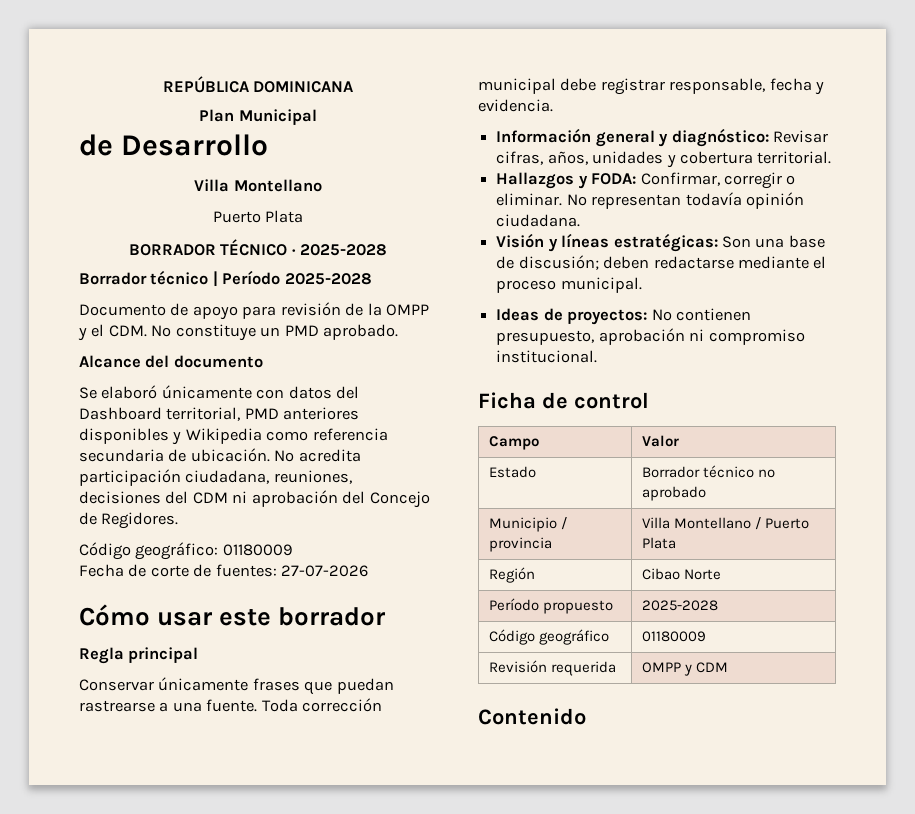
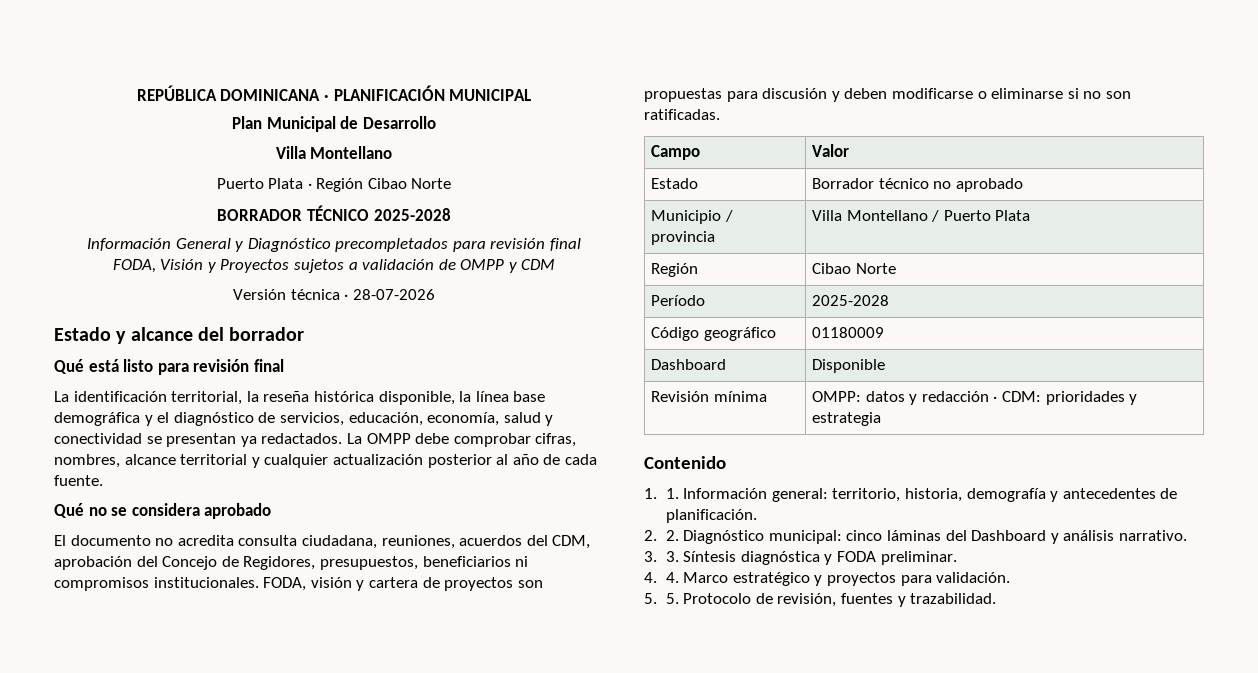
- REPÚBLICA DOMINICANA
+ REPÚBLICA DOMINICANA · PLANIFICACIÓN MUNICIPAL
- Plan Municipal
- de Desarrollo
+ Plan Municipal de Desarrollo
  Villa Montellano
- Puerto Plata
+ Puerto Plata · Región Cibao Norte
- BORRADOR TÉCNICO · 2025-2028
- Borrador técnico | Período 2025-2028
- Documento de apoyo para revisión de la OMPP y el CDM. No constituye un PMD aprobado.
- Alcance del documento
- Se elaboró únicamente con datos del Dashboard territorial, PMD anteriores disponibles y Wikipedia como referencia secundaria de ubicación. No acredita participación ciudadana, reuniones, decisiones del CDM ni aprobación del Concejo de Regidores.
- Código geográfico: 01180009
- Fecha de corte de fuentes: 27-07-2026
- Cómo usar este borrador
- Regla principal
- Conservar únicamente frases que puedan rastrearse a una fuente. Toda corrección municipal debe registrar responsable, fecha y evidencia.
- Información general y diagnóstico: Revisar cifras, años, unidades y cobertura territorial.
- Hallazgos y FODA: Confirmar, corregir o eliminar. No representan todavía opinión ciudadana.
- Visión y líneas estratégicas: Son una base de discusión; deben redactarse mediante el proceso municipal.
- Ideas de proyectos: No contienen presupuesto, aprobación ni compromiso institucional.
- Ficha de control
+ BORRADOR TÉCNICO 2025-2028
+ Información General y Diagnóstico precompletados para revisión final
+ FODA, Visión y Proyectos sujetos a validación de OMPP y CDM
+ Versión técnica · 28-07-2026
+ Estado y alcance del borrador
+ Qué está listo para revisión final
+ La identificación territorial, la reseña histórica disponible, la línea base demográfica y el diagnóstico de servicios, educación, economía, salud y conectividad se presentan ya redactados. La OMPP debe comprobar cifras, nombres, alcance territorial y cualquier actualización posterior al año de cada fuente.
+ Qué no se considera aprobado
+ El documento no acredita consulta ciudadana, reuniones, acuerdos del CDM, aprobación del Concejo de Regidores, presupuestos, beneficiarios ni compromisos institucionales. FODA, visión y cartera de proyectos son propuestas para discusión y deben modificarse o eliminarse si no son ratificadas.
- Período propuesto | 2025-2028
+ Período | 2025-2028
+ Dashboard | Disponible
- Revisión requerida | OMPP y CDM
+ Revisión mínima | OMPP: datos y redacción · CDM: prioridades y estrategia
  Contenido
+ 1. 1. Información general: territorio, historia, demografía y antecedentes de planificación.
+ 2. 2. Diagnóstico municipal: cinco láminas del Dashboard y análisis narrativo.
+ 3. 3. Síntesis diagnóstica y FODA preliminar.
+ 4. 4. Marco estratégico y proyectos para validación.
+ 5. 5. Protocolo de revisión, fuentes y trazabilidad.

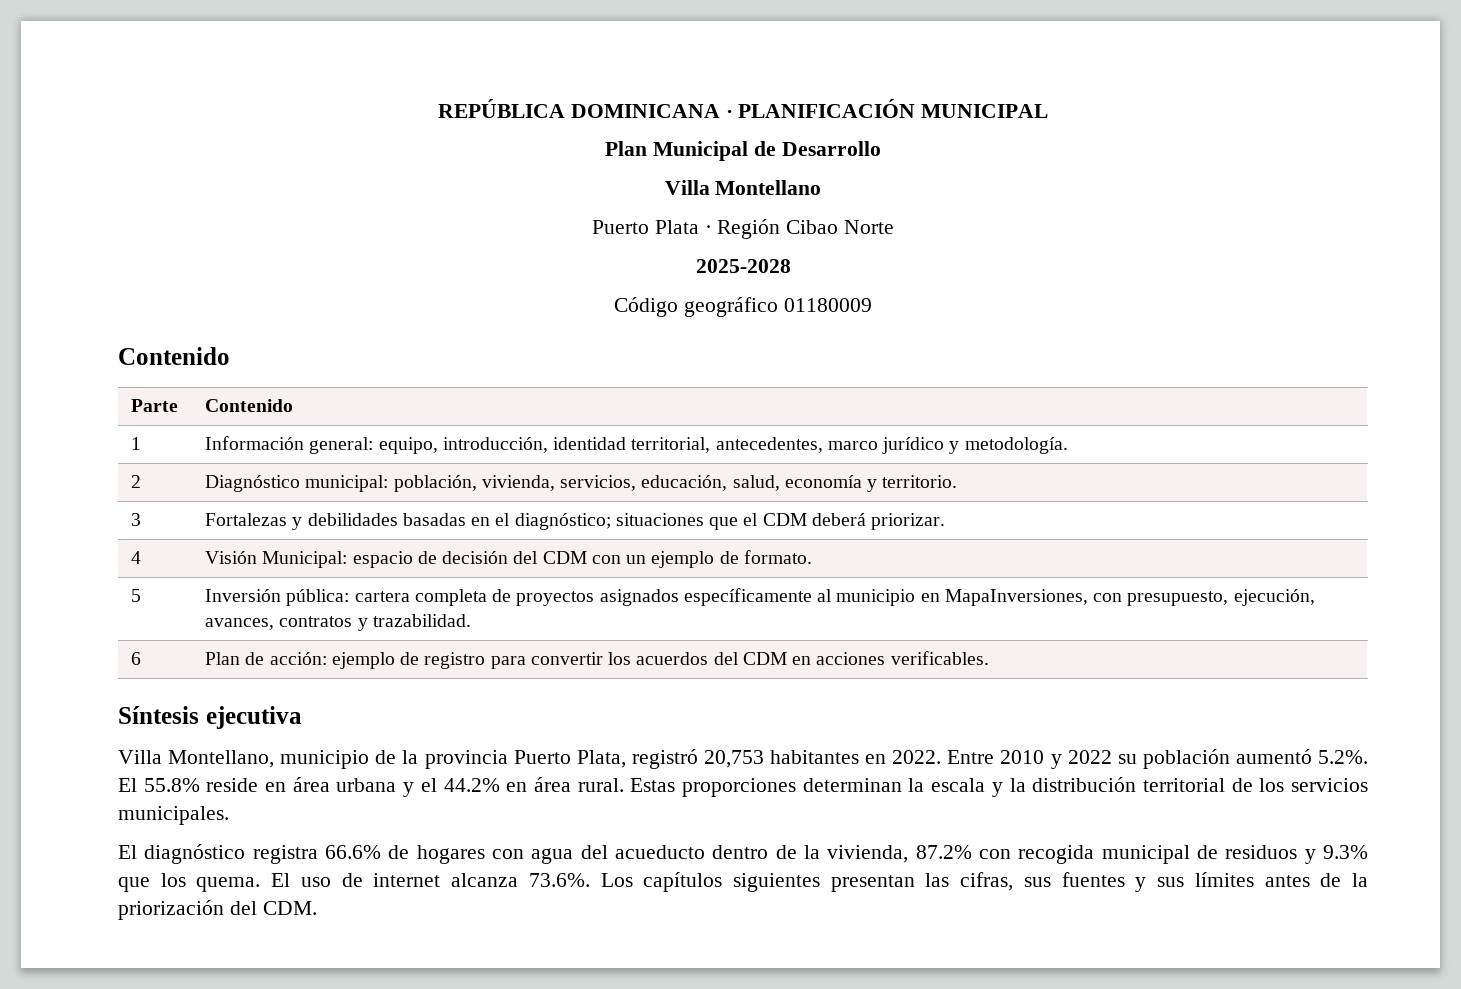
- BORRADOR TÉCNICO 2025-2028
- Información General y Diagnóstico precompletados para revisión final
- FODA, Visión y Proyectos sujetos a validación de OMPP y CDM
- Versión técnica · 28-07-2026
- Estado y alcance del borrador
- Qué está listo para revisión final
- La identificación territorial, la reseña histórica disponible, la línea base demográfica y el diagnóstico de servicios, educación, economía, salud y conectividad se presentan ya redactados. La OMPP debe comprobar cifras, nombres, alcance territorial y cualquier actualización posterior al año de cada fuente.
- Qué no se considera aprobado
- El documento no acredita consulta ciudadana, reuniones, acuerdos del CDM, aprobación del Concejo de Regidores, presupuestos, beneficiarios ni compromisos institucionales. FODA, visión y cartera de proyectos son propuestas para discusión y deben modificarse o eliminarse si no son ratificadas.
- Campo | Valor
- Estado | Borrador técnico no aprobado
- Municipio / provincia | Villa Montellano / Puerto Plata
- Región | Cibao Norte
- Período | 2025-2028
- Código geográfico | 01180009
- Dashboard | Disponible
- Revisión mínima | OMPP: datos y redacción · CDM: prioridades y estrategia
+ 2025-2028
+ Código geográfico 01180009
  Contenido
- 1. 1. Información general: territorio, historia, demografía y antecedentes de planificación.
- 2. 2. Diagnóstico municipal: cinco láminas del Dashboard y análisis narrativo.
- 3. 3. Síntesis diagnóstica y FODA preliminar.
- 4. 4. Marco estratégico y proyectos para validación.
- 5. 5. Protocolo de revisión, fuentes y trazabilidad.
+ Parte | Contenido
+ 1 | Información general: equipo, introducción, identidad territorial, antecedentes, marco jurídico y metodología.
+ 2 | Diagnóstico municipal: población, vivienda, servicios, educación, salud, economía y territorio.
+ 3 | Fortalezas y debilidades basadas en el diagnóstico; situaciones que el CDM deberá priorizar.
+ 4 | Visión Municipal: espacio de decisión del CDM con un ejemplo de formato.
+ 5 | Inversión pública: cartera completa de proyectos asignados específicamente al municipio en MapaInversiones, con presupuesto, ejecución, avances, contratos y trazabilidad.
+ 6 | Plan de acción: ejemplo de registro para convertir los acuerdos del CDM en acciones verificables.
+ Síntesis ejecutiva
+ Villa Montellano, municipio de la provincia Puerto Plata, registró 20,753 habitantes en 2022. Entre 2010 y 2022 su población aumentó 5.2%. El 55.8% reside en área urbana y el 44.2% en área rural. Estas proporciones determinan la escala y la distribución territorial de los servicios municipales.
+ El diagnóstico registra 66.6% de hogares con agua del acueducto dentro de la vivienda, 87.2% con recogida municipal de residuos y 9.3% que los quema. El uso de internet alcanza 73.6%. Los capítulos siguientes presentan las cifras, sus fuentes y sus límites antes de la priorización del CDM.

